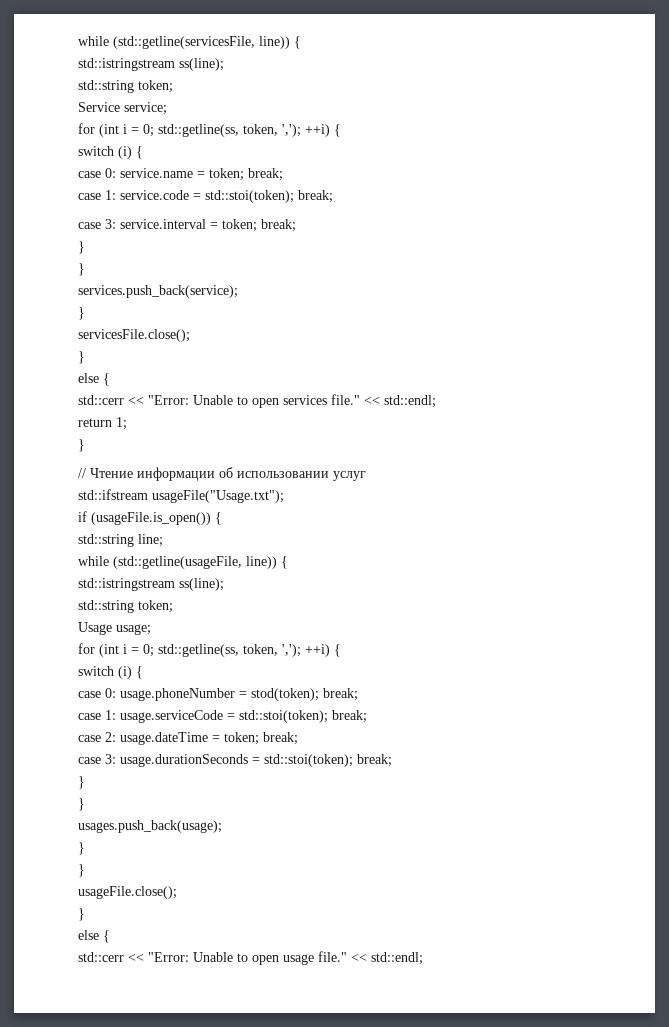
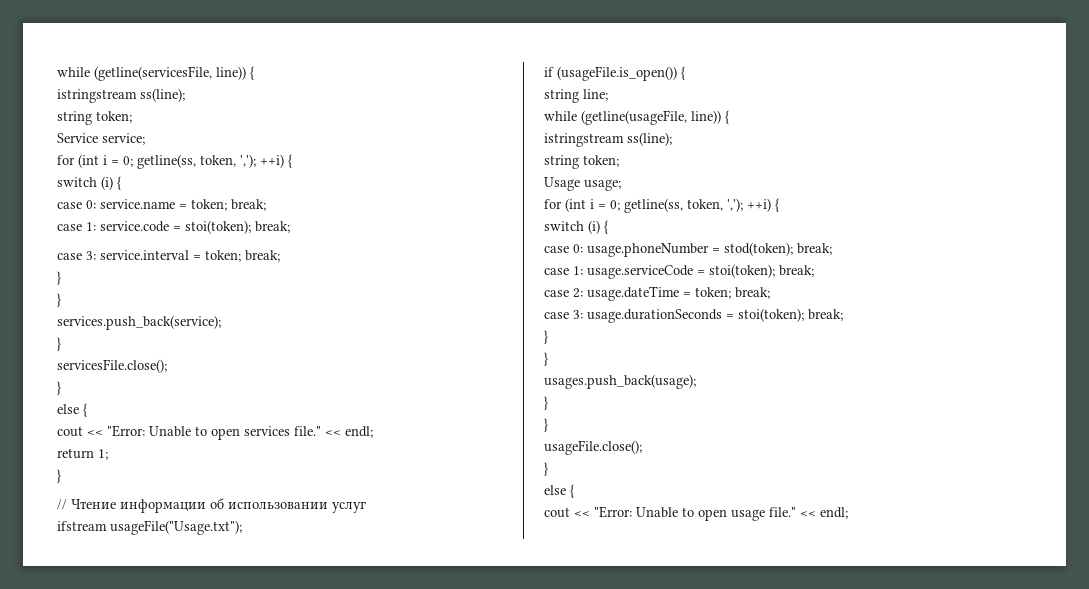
- while (std::getline(servicesFile, line)) {
- std::istringstream ss(line);
- std::string token;
+ while (getline(servicesFile, line)) {
+ istringstream ss(line);
+ string token;
  Service service;
- for (int i = 0; std::getline(ss, token, ','); ++i) {
+ for (int i = 0; getline(ss, token, ','); ++i) {
- case 1: service.code = std::stoi(token); break;
+ case 1: service.code = stoi(token); break;
- std::cerr << "Error: Unable to open services file." << std::endl;
+ cout << "Error: Unable to open services file." << endl;
- std::ifstream usageFile("Usage.txt");
+ ifstream usageFile("Usage.txt");
- std::string line;
+ string line;
- while (std::getline(usageFile, line)) {
- std::istringstream ss(line);
- std::string token;
+ while (getline(usageFile, line)) {
+ istringstream ss(line);
+ string token;
  Usage usage;
- for (int i = 0; std::getline(ss, token, ','); ++i) {
+ for (int i = 0; getline(ss, token, ','); ++i) {
- case 1: usage.serviceCode = std::stoi(token); break;
+ case 1: usage.serviceCode = stoi(token); break;
- case 3: usage.durationSeconds = std::stoi(token); break;
+ case 3: usage.durationSeconds = stoi(token); break;
- std::cerr << "Error: Unable to open usage file." << std::endl;
+ cout << "Error: Unable to open usage file." << endl;

